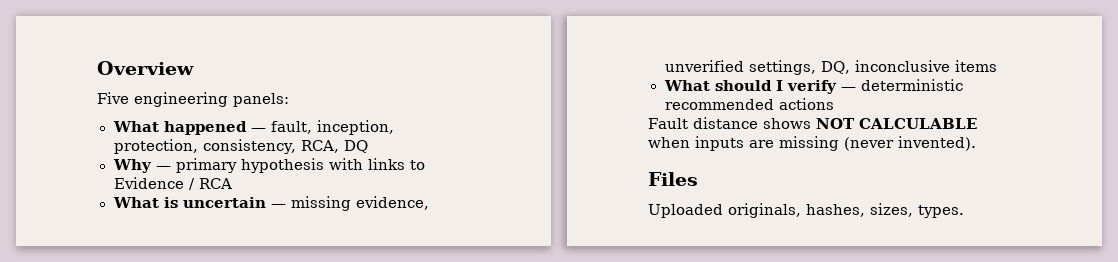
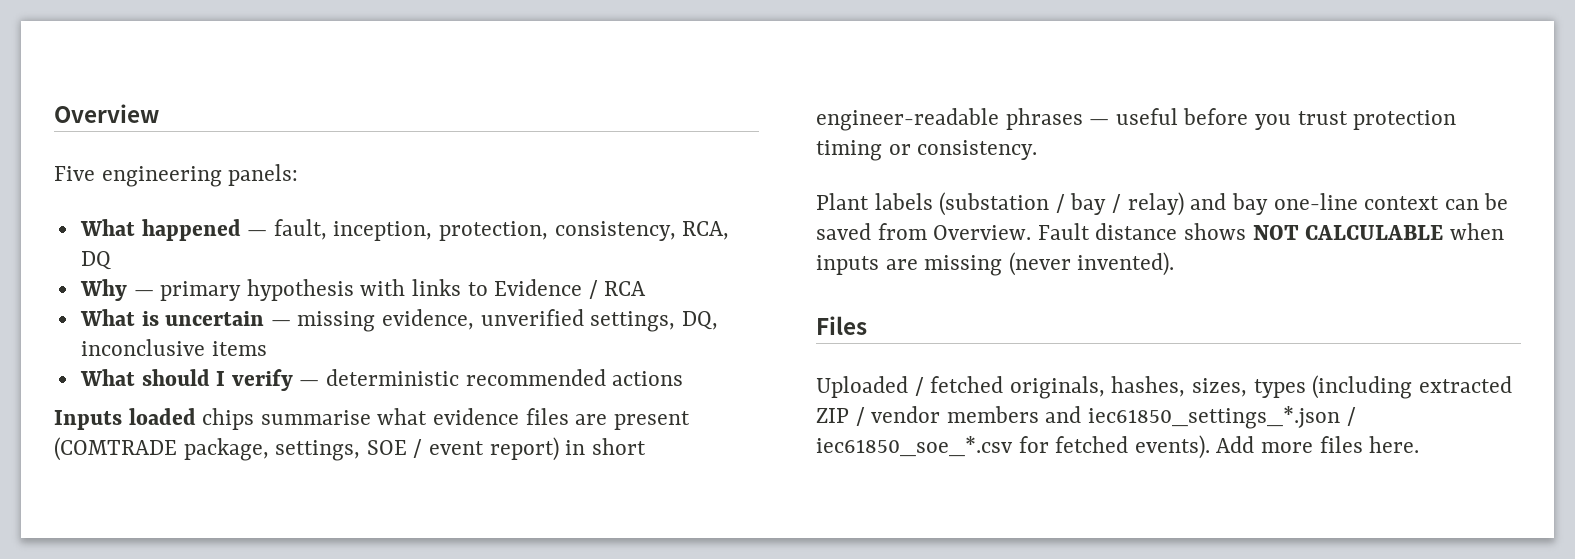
+ Inputs loaded chips summarise what evidence files are present (COMTRADE package, settings, SOE / event report) in short engineer-readable phrases — useful before you trust protection timing or consistency.
+ Plant labels (substation / bay / relay) and bay one-line context can be saved from Overview.
- Uploaded originals, hashes, sizes, types.
+ Uploaded / fetched originals, hashes, sizes, types (including extracted ZIP / vendor members and iec61850_settings_*.json / iec61850_soe_*.csv for fetched events). Add more files here.

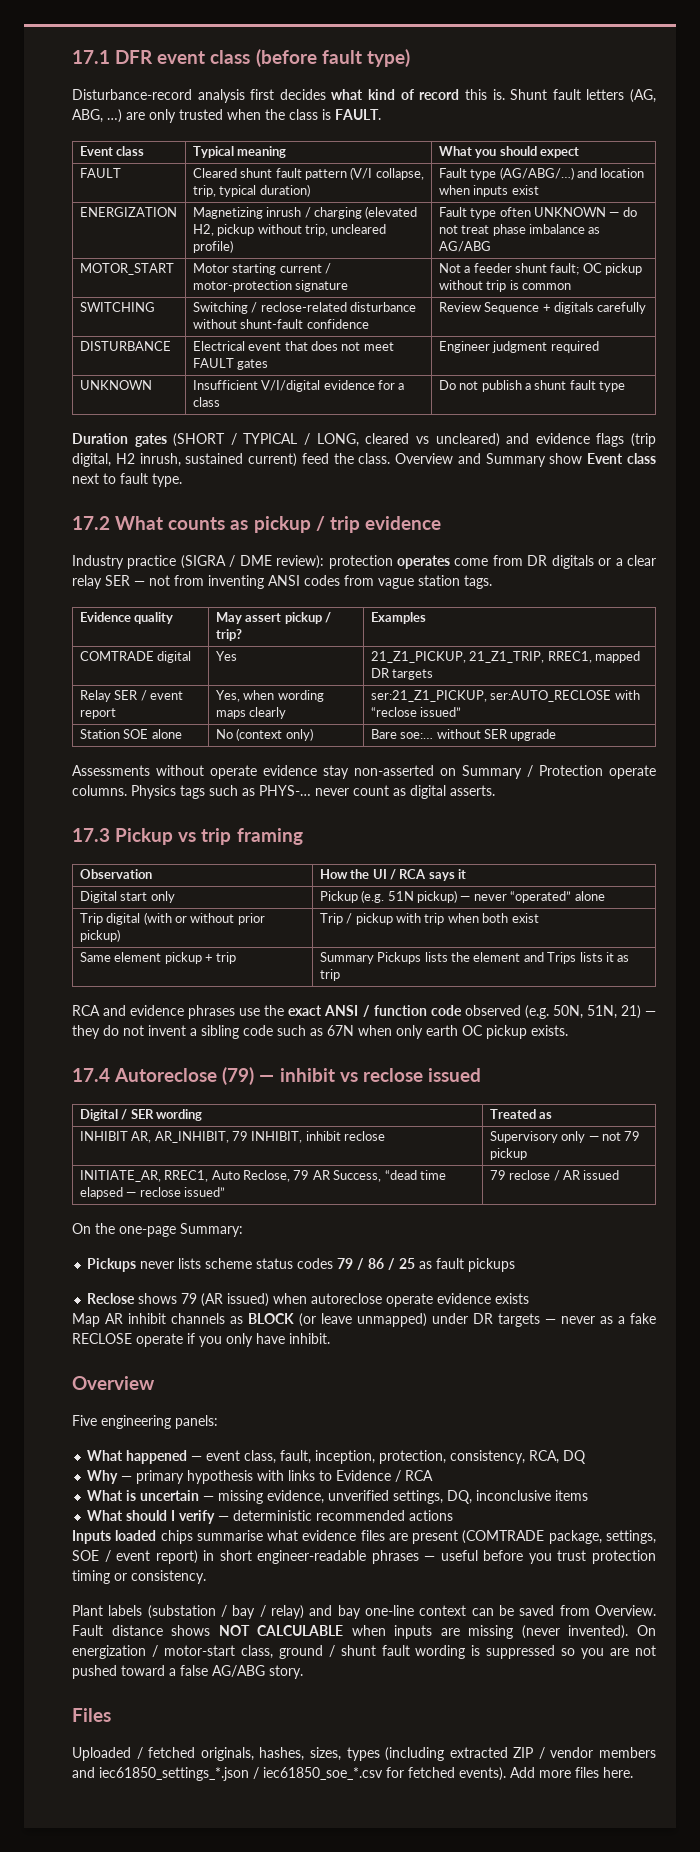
+ 17.1 DFR event class (before fault type)
+ Disturbance-record analysis first decides what kind of record this is. Shunt fault letters (AG, ABG, …) are only trusted when the class is FAULT.
+ Event class | Typical meaning | What you should expect
+ FAULT | Cleared shunt fault pattern (V/I collapse, trip, typical duration) | Fault type (AG/ABG/…) and location when inputs exist
+ ENERGIZATION | Magnetizing inrush / charging (elevated H2, pickup without trip, uncleared profile) | Fault type often UNKNOWN — do not treat phase imbalance as AG/ABG
+ MOTOR_START | Motor starting current / motor-protection signature | Not a feeder shunt fault; OC pickup without trip is common
+ SWITCHING | Switching / reclose-related disturbance without shunt-fault confidence | Review Sequence + digitals carefully
+ DISTURBANCE | Electrical event that does not meet FAULT gates | Engineer judgment required
+ UNKNOWN | Insufficient V/I/digital evidence for a class | Do not publish a shunt fault type
+ Duration gates (SHORT / TYPICAL / LONG, cleared vs uncleared) and evidence flags (trip digital, H2 inrush, sustained current) feed the class. Overview and Summary show Event class next to fault type.
+ 17.2 What counts as pickup / trip evidence
+ Industry practice (SIGRA / DME review): protection operates come from DR digitals or a clear relay SER — not from inventing ANSI codes from vague station tags.
+ Evidence quality | May assert pickup / trip? | Examples
+ COMTRADE digital | Yes | 21_Z1_PICKUP, 21_Z1_TRIP, RREC1, mapped DR targets
+ Relay SER / event report | Yes, when wording maps clearly | ser:21_Z1_PICKUP, ser:AUTO_RECLOSE with “reclose issued”
+ Station SOE alone | No (context only) | Bare soe:… without SER upgrade
+ Assessments without operate evidence stay non-asserted on Summary / Protection operate columns. Physics tags such as PHYS-… never count as digital asserts.
+ 17.3 Pickup vs trip framing
+ Observation | How the UI / RCA says it
+ Digital start only | Pickup (e.g. 51N pickup) — never “operated” alone
+ Trip digital (with or without prior pickup) | Trip / pickup with trip when both exist
+ Same element pickup + trip | Summary Pickups lists the element and Trips lists it as trip
+ RCA and evidence phrases use the exact ANSI / function code observed (e.g. 50N, 51N, 21) — they do not invent a sibling code such as 67N when only earth OC pickup exists.
+ 17.4 Autoreclose (79) — inhibit vs reclose issued
+ Digital / SER wording | Treated as
+ INHIBIT AR, AR_INHIBIT, 79 INHIBIT, inhibit reclose | Supervisory only — not 79 pickup
+ INITIATE_AR, RREC1, Auto Reclose, 79 AR Success, “dead time elapsed — reclose issued” | 79 reclose / AR issued
+ On the one-page Summary:
+ Pickups never lists scheme status codes 79 / 86 / 25 as fault pickups
+ Reclose shows 79 (AR issued) when autoreclose operate evidence exists
+ Map AR inhibit channels as BLOCK (or leave unmapped) under DR targets — never as a fake RECLOSE operate if you only have inhibit.
- What happened — fault, inception, protection, consistency, RCA, DQ
+ What happened — event class, fault, inception, protection, consistency, RCA, DQ
+ On energization / motor-start class, ground / shunt fault wording is suppressed so you are not pushed toward a false AG/ABG story.

